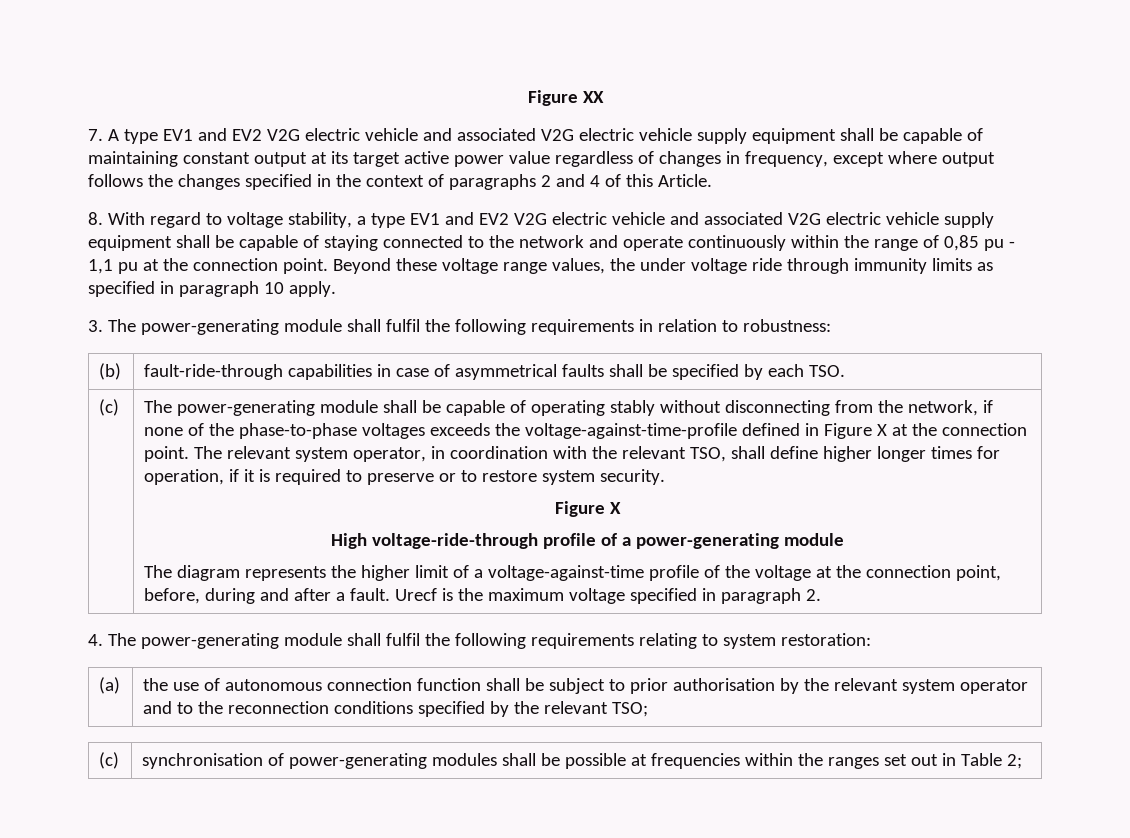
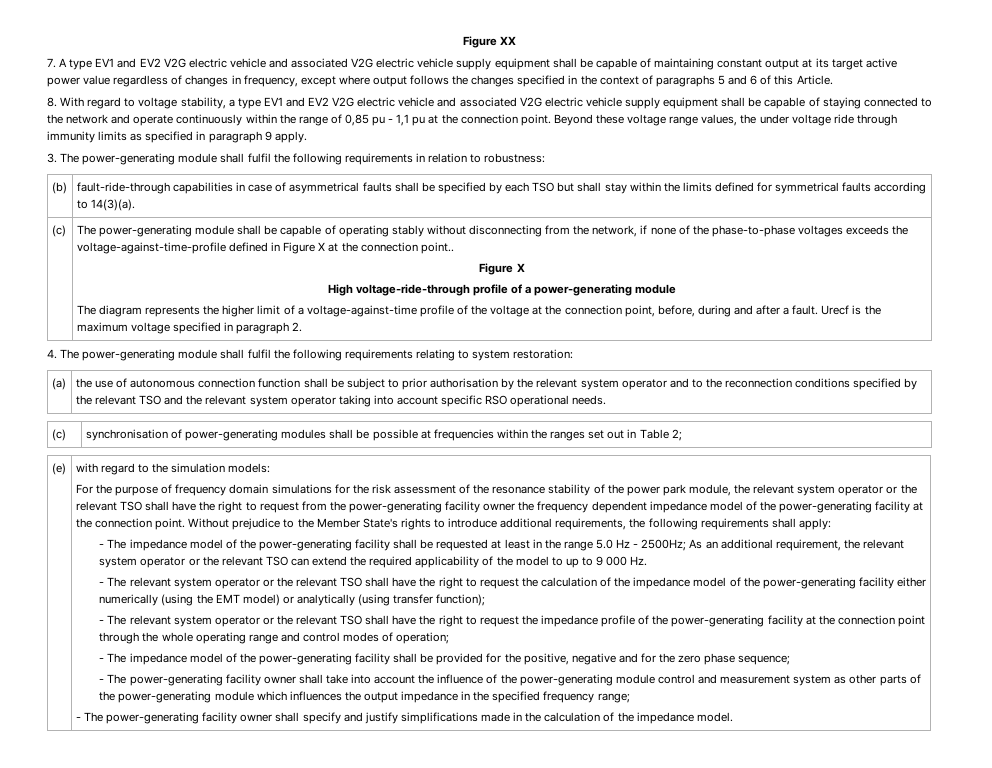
- 7. A type EV1 and EV2 V2G electric vehicle and associated V2G electric vehicle supply equipment shall be capable of maintaining constant output at its target active power value regardless of changes in frequency, except where output follows the changes specified in the context of paragraphs 2 and 4 of this Article.
+ 7. A type EV1 and EV2 V2G electric vehicle and associated V2G electric vehicle supply equipment shall be capable of maintaining constant output at its target active power value regardless of changes in frequency, except where output follows the changes specified in the context of paragraphs 5 and 6 of this Article.
- Beyond these voltage range values, the under voltage ride through immunity limits as specified in paragraph 10 apply.
+ Beyond these voltage range values, the under voltage ride through immunity limits as specified in paragraph 9 apply.
- (b) | fault-ride-through capabilities in case of asymmetrical faults shall be specified by each TSO.
+ (b) | fault-ride-through capabilities in case of asymmetrical faults shall be specified by each TSO but shall stay within the limits defined for symmetrical faults according to 14(3)(a).
- The power-generating module shall be capable of operating stably without disconnecting from the network, if none of the phase-to-phase voltages exceeds the voltage-against-time-profile defined in Figure X at the connection point. The relevant system operator, in coordination with the relevant TSO, shall define higher longer times for operation, if it is required to preserve or to restore system security.
+ The power-generating module shall be capable of operating stably without disconnecting from the network, if none of the phase-to-phase voltages exceeds the voltage-against-time-profile defined in Figure X at the connection point..
- (a) | the use of autonomous connection function shall be subject to prior authorisation by the relevant system operator and to the reconnection conditions specified by the relevant TSO;
+ (a) | the use of autonomous connection function shall be subject to prior authorisation by the relevant system operator and to the reconnection conditions specified by the relevant TSO and the relevant system operator taking into account specific RSO operational needs.
+ (e) | with regard to the simulation models:
+ For the purpose of frequency domain simulations for the risk assessment of the resonance stability of the power park module, the relevant system operator or the relevant TSO shall have the right to request from the power-generating facility owner the frequency dependent impedance model of the power-generating facility at the connection point. Without prejudice to the Member State's rights to introduce additional requirements, the following requirements shall apply:
+ - The impedance model of the power-generating facility shall be requested at least in the range 5.0 Hz - 2500Hz; As an additional requirement, the relevant system operator or the relevant TSO can extend the required applicability of the model to up to 9 000 Hz.
+ - The relevant system operator or the relevant TSO shall have the right to request the calculation of the impedance model of the power-generating facility either numerically (using the EMT model) or analytically (using transfer function);
+ - The relevant system operator or the relevant TSO shall have the right to request the impedance profile of the power-generating facility at the connection point through the whole operating range and control modes of operation;
+ - The impedance model of the power-generating facility shall be provided for the positive, negative and for the zero phase sequence;
+ - The power-generating facility owner shall take into account the influence of the power-generating module control and measurement system as other parts of the power-generating module which influences the output impedance in the specified frequency range;
+ - The power-generating facility owner shall specify and justify simplifications made in the calculation of the impedance model.

